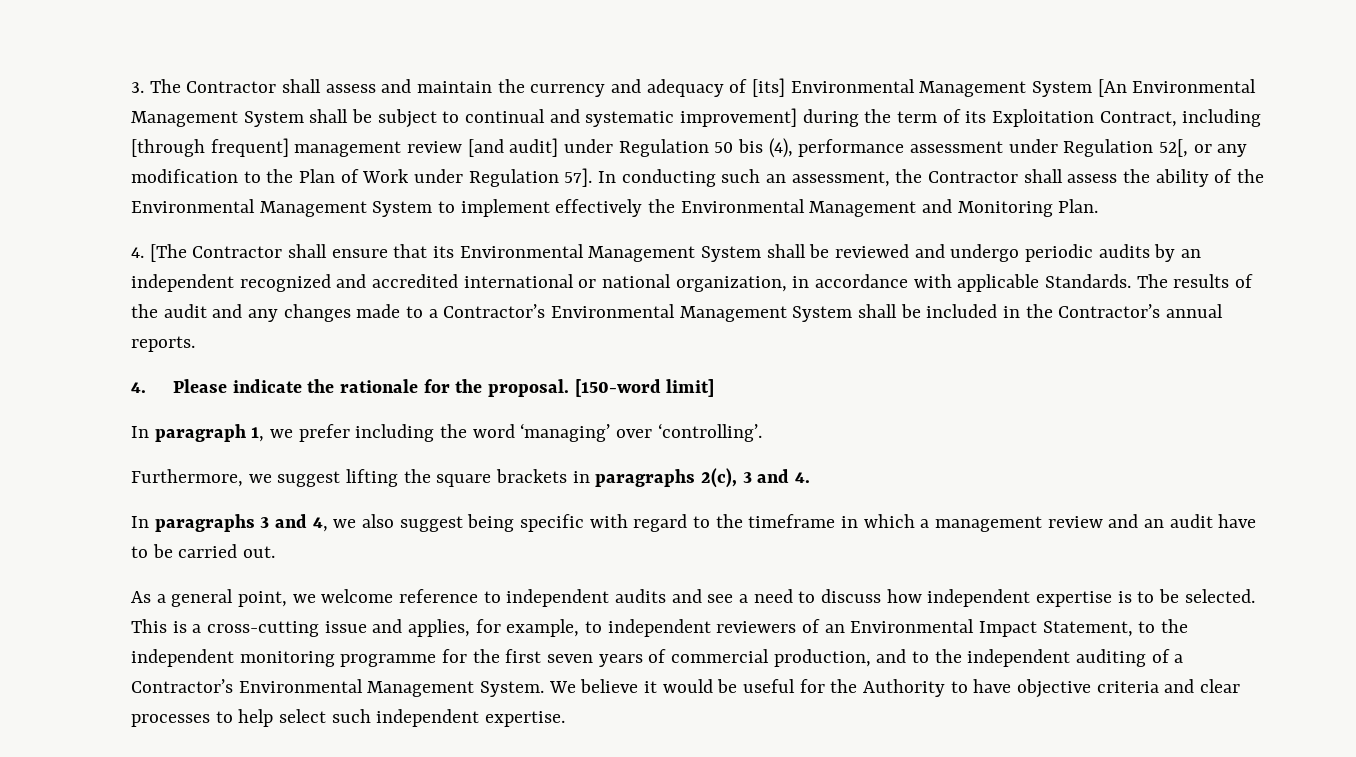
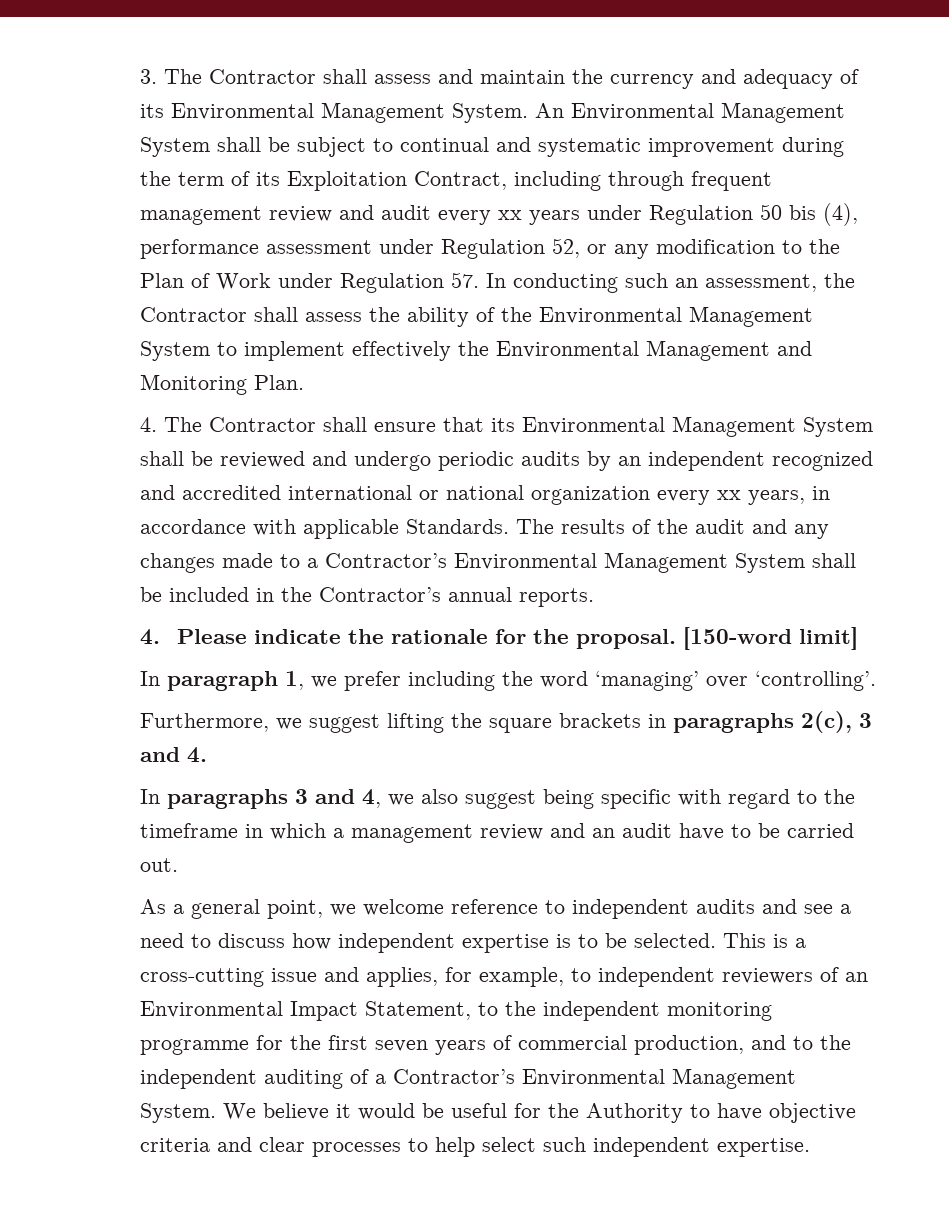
- 3. The Contractor shall assess and maintain the currency and adequacy of [its] Environmental Management System [An Environmental Management System shall be subject to continual and systematic improvement] during the term of its Exploitation Contract, including [through frequent] management review [and audit] under Regulation 50 bis (4), performance assessment under Regulation 52[, or any modification to the Plan of Work under Regulation 57]. In conducting such an assessment, the Contractor shall assess the ability of the Environmental Management System to implement effectively the Environmental Management and Monitoring Plan.
+ 3. The Contractor shall assess and maintain the currency and adequacy of its Environmental Management System. An Environmental Management System shall be subject to continual and systematic improvement during the term of its Exploitation Contract, including through frequent management review and audit every xx years under Regulation 50 bis (4), performance assessment under Regulation 52, or any modification to the Plan of Work under Regulation 57. In conducting such an assessment, the Contractor shall assess the ability of the Environmental Management System to implement effectively the Environmental Management and Monitoring Plan.
- 4. [The Contractor shall ensure that its Environmental Management System shall be reviewed and undergo periodic audits by an independent recognized and accredited international or national organization, in accordance with applicable Standards.
+ 4. The Contractor shall ensure that its Environmental Management System shall be reviewed and undergo periodic audits by an independent recognized and accredited international or national organization every xx years, in accordance with applicable Standards.

